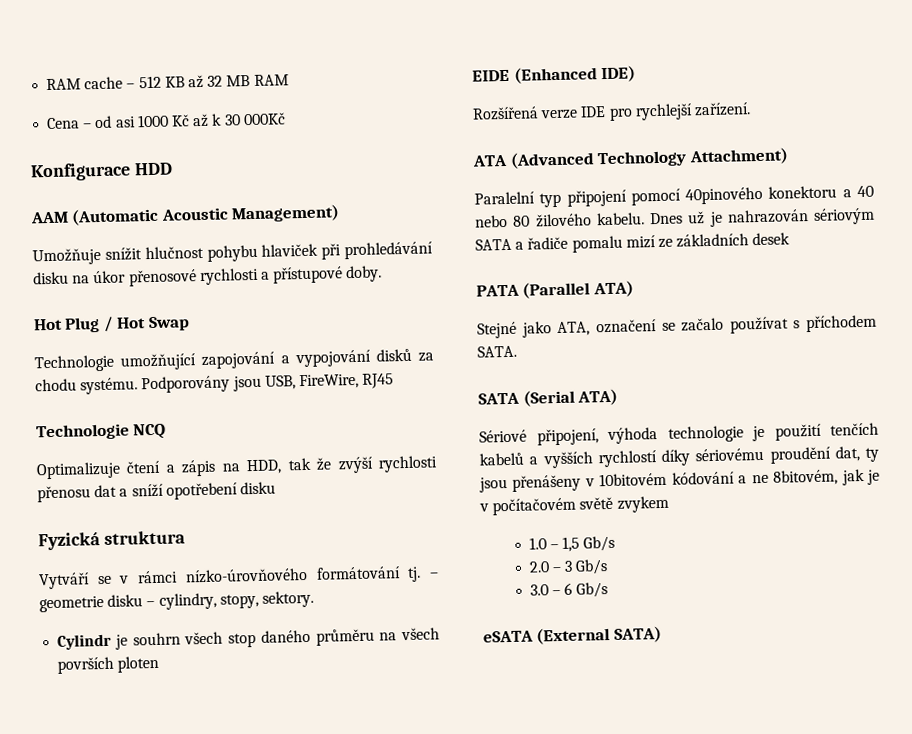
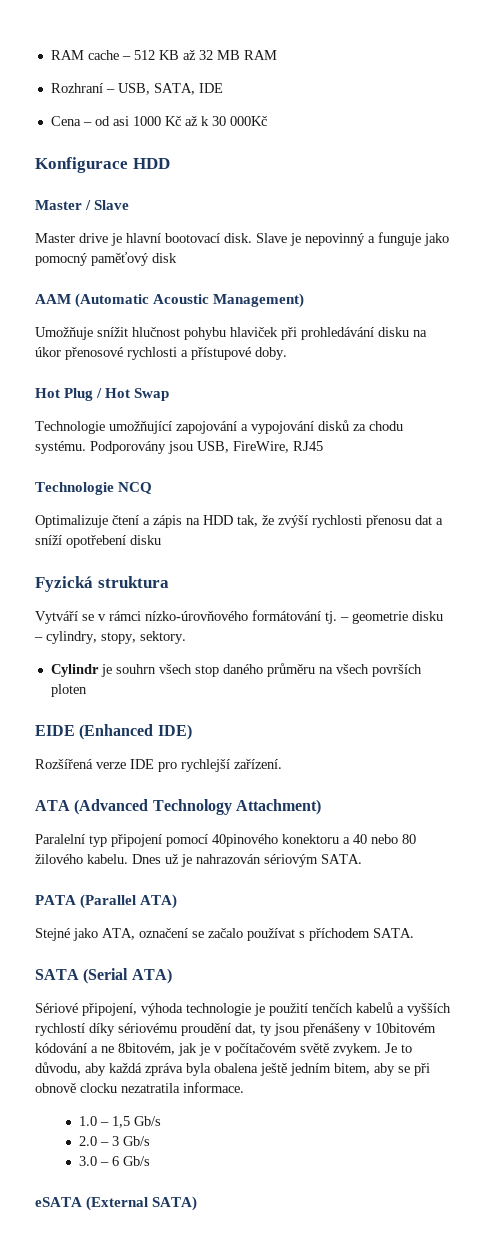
+ Rozhraní – USB, SATA, IDE
+ Master / Slave
+ Master drive je hlavní bootovací disk. Slave je nepovinný a funguje jako pomocný paměťový disk
- Optimalizuje čtení a zápis na HDD, tak že zvýší rychlosti přenosu dat a sníží opotřebení disku
+ Optimalizuje čtení a zápis na HDD tak, že zvýší rychlosti přenosu dat a sníží opotřebení disku
- Dnes už je nahrazován sériovým SATA a řadiče pomalu mizí ze základních desek
+ Dnes už je nahrazován sériovým SATA.
- Sériové připojení, výhoda technologie je použití tenčích kabelů a vyšších rychlostí díky sériovému proudění dat, ty jsou přenášeny v 10bitovém kódování a ne 8bitovém, jak je v počítačovém světě zvykem
+ Sériové připojení, výhoda technologie je použití tenčích kabelů a vyšších rychlostí díky sériovému proudění dat, ty jsou přenášeny v 10bitovém kódování a ne 8bitovém, jak je v počítačovém světě zvykem. Je to důvodu, aby každá zpráva byla obalena ještě jedním bitem, aby se při obnově clocku nezatratila informace.

